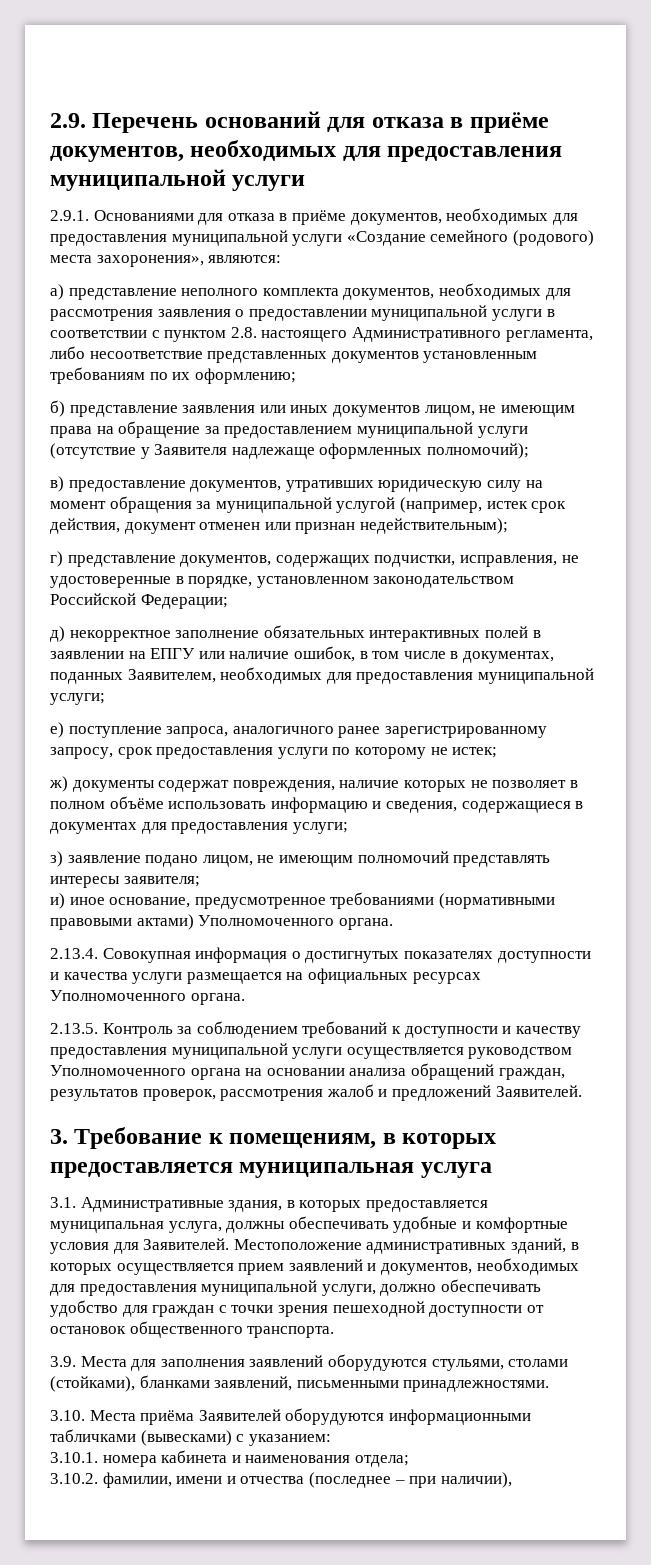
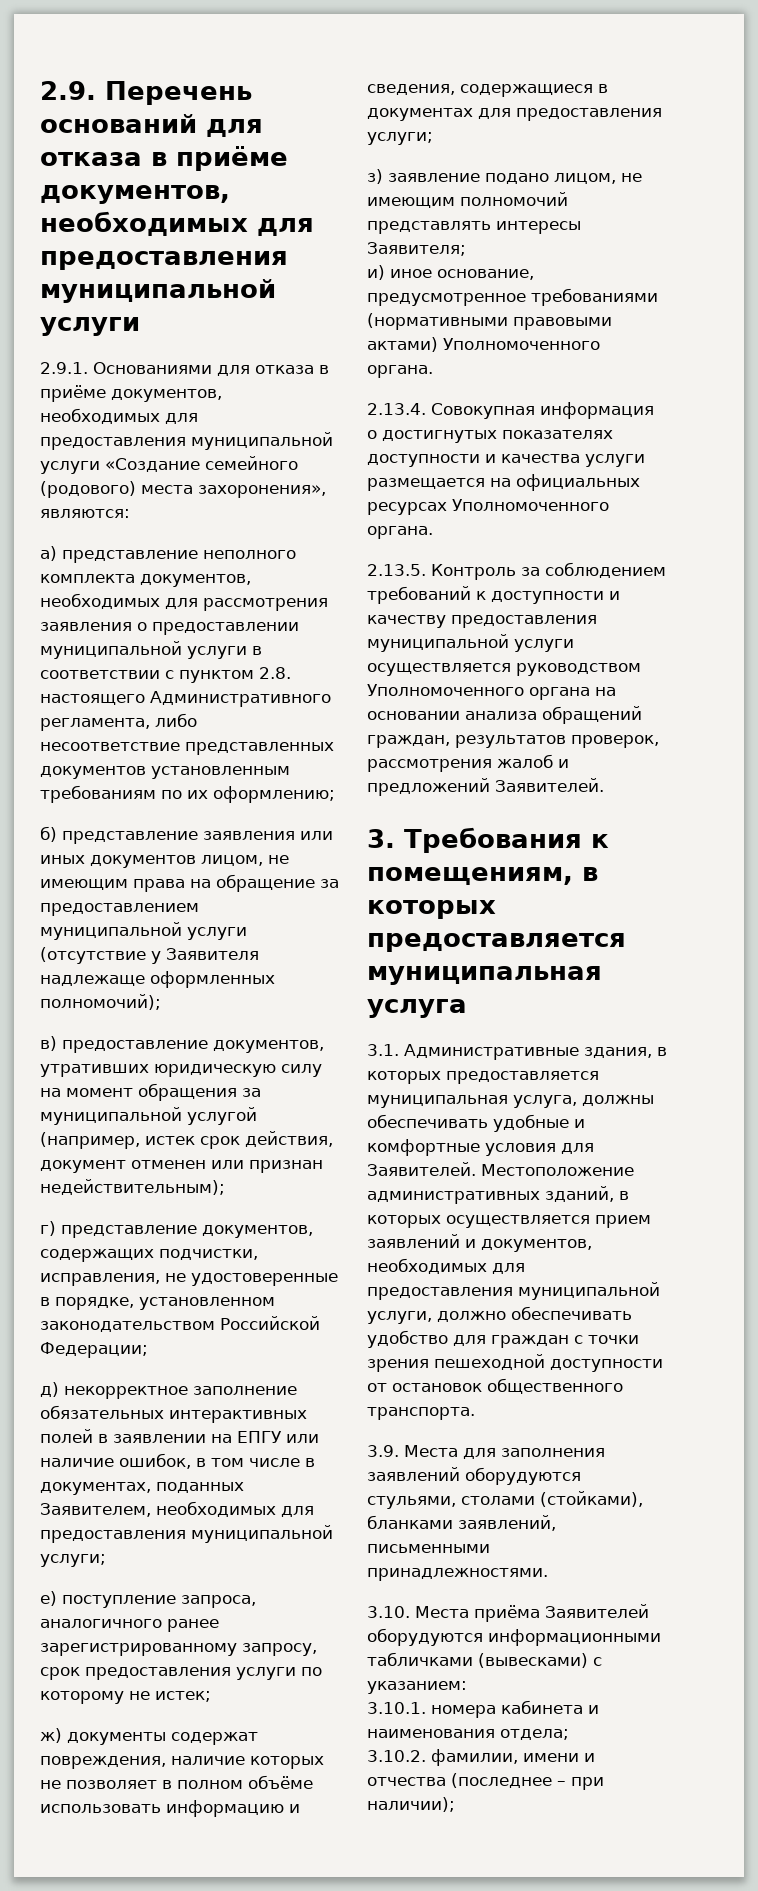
- з) заявление подано лицом, не имеющим полномочий представлять интересы заявителя;
+ з) заявление подано лицом, не имеющим полномочий представлять интересы Заявителя;
- 3. Требование к помещениям, в которых предоставляется муниципальная услуга
+ 3. Требования к помещениям, в которых предоставляется муниципальная услуга
- 3.10.2. фамилии, имени и отчества (последнее – при наличии),
+ 3.10.2. фамилии, имени и отчества (последнее – при наличии);

